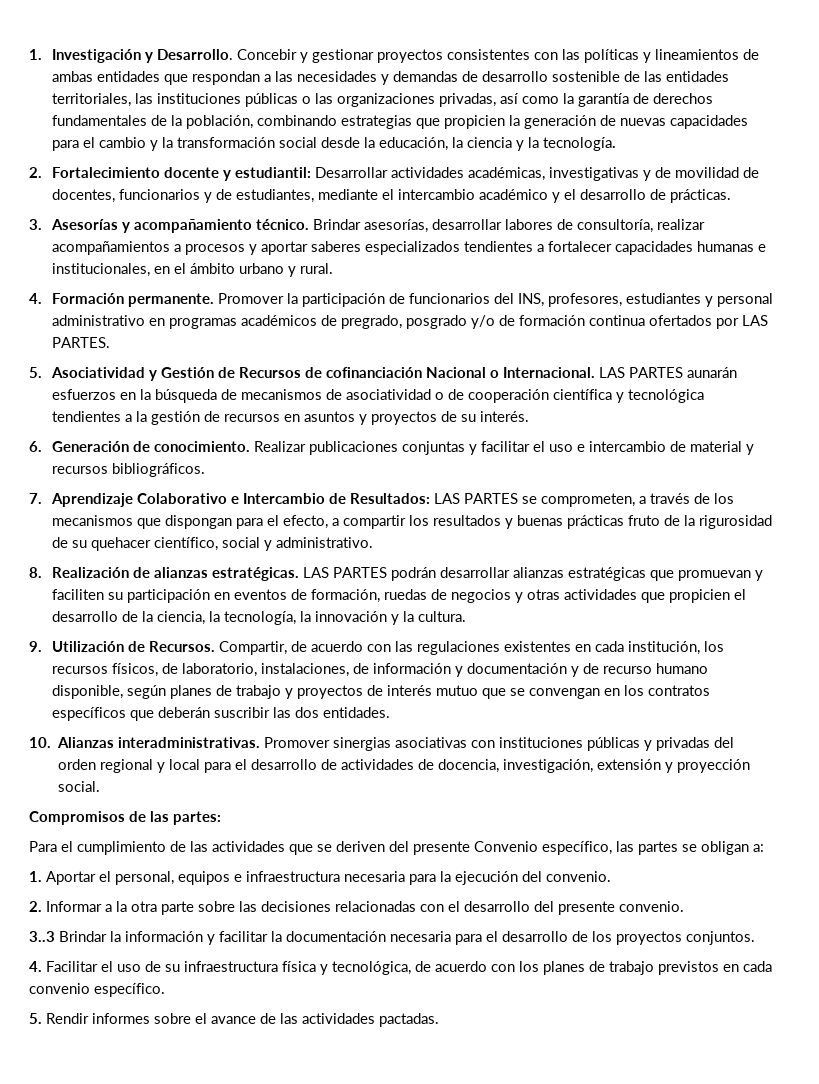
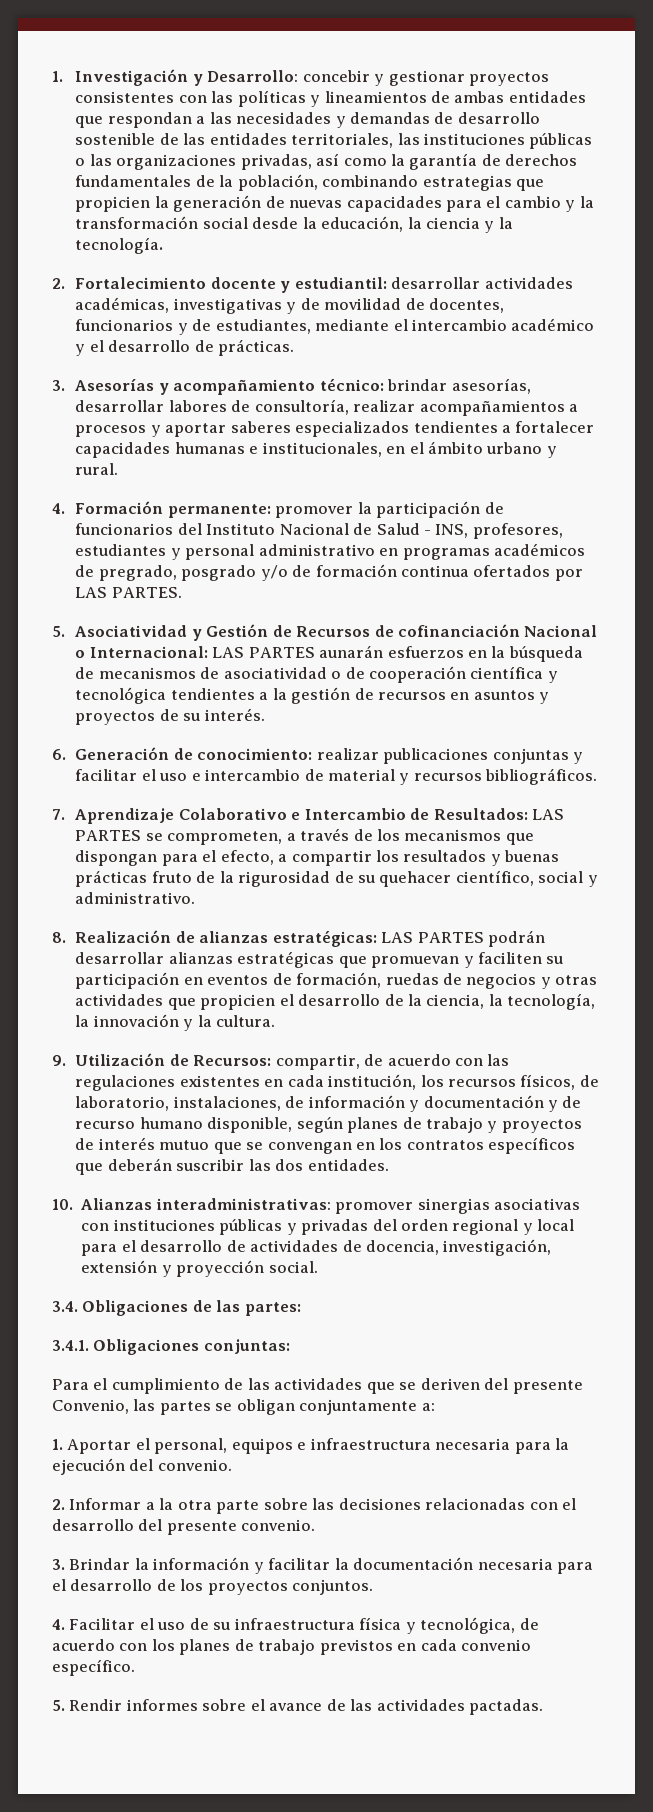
- 1. Investigación y Desarrollo. Concebir y gestionar proyectos consistentes con las políticas y lineamientos de ambas entidades que respondan a las necesidades y demandas de desarrollo sostenible de las entidades territoriales, las instituciones públicas o las organizaciones privadas, así como la garantía de derechos fundamentales de la población, combinando estrategias que propicien la generación de nuevas capacidades para el cambio y la transformación social desde la educación, la ciencia y la tecnología.
+ 1. Investigación y Desarrollo: concebir y gestionar proyectos consistentes con las políticas y lineamientos de ambas entidades que respondan a las necesidades y demandas de desarrollo sostenible de las entidades territoriales, las instituciones públicas o las organizaciones privadas, así como la garantía de derechos fundamentales de la población, combinando estrategias que propicien la generación de nuevas capacidades para el cambio y la transformación social desde la educación, la ciencia y la tecnología.
- 2. Fortalecimiento docente y estudiantil: Desarrollar actividades académicas, investigativas y de movilidad de docentes, funcionarios y de estudiantes, mediante el intercambio académico y el desarrollo de prácticas.
+ 2. Fortalecimiento docente y estudiantil: desarrollar actividades académicas, investigativas y de movilidad de docentes, funcionarios y de estudiantes, mediante el intercambio académico y el desarrollo de prácticas.
- 3. Asesorías y acompañamiento técnico. Brindar asesorías, desarrollar labores de consultoría, realizar acompañamientos a procesos y aportar saberes especializados tendientes a fortalecer capacidades humanas e institucionales, en el ámbito urbano y rural.
+ 3. Asesorías y acompañamiento técnico: brindar asesorías, desarrollar labores de consultoría, realizar acompañamientos a procesos y aportar saberes especializados tendientes a fortalecer capacidades humanas e institucionales, en el ámbito urbano y rural.
- 4. Formación permanente. Promover la participación de funcionarios del INS, profesores, estudiantes y personal administrativo en programas académicos de pregrado, posgrado y/o de formación continua ofertados por LAS PARTES.
+ 4. Formación permanente: promover la participación de funcionarios del Instituto Nacional de Salud - INS, profesores, estudiantes y personal administrativo en programas académicos de pregrado, posgrado y/o de formación continua ofertados por LAS PARTES.
- 5. Asociatividad y Gestión de Recursos de cofinanciación Nacional o Internacional. LAS PARTES aunarán esfuerzos en la búsqueda de mecanismos de asociatividad o de cooperación científica y tecnológica tendientes a la gestión de recursos en asuntos y proyectos de su interés.
+ 5. Asociatividad y Gestión de Recursos de cofinanciación Nacional o Internacional: LAS PARTES aunarán esfuerzos en la búsqueda de mecanismos de asociatividad o de cooperación científica y tecnológica tendientes a la gestión de recursos en asuntos y proyectos de su interés.
- 6. Generación de conocimiento. Realizar publicaciones conjuntas y facilitar el uso e intercambio de material y recursos bibliográficos.
+ 6. Generación de conocimiento: realizar publicaciones conjuntas y facilitar el uso e intercambio de material y recursos bibliográficos.
- 8. Realización de alianzas estratégicas. LAS PARTES podrán desarrollar alianzas estratégicas que promuevan y faciliten su participación en eventos de formación, ruedas de negocios y otras actividades que propicien el desarrollo de la ciencia, la tecnología, la innovación y la cultura.
+ 8. Realización de alianzas estratégicas: LAS PARTES podrán desarrollar alianzas estratégicas que promuevan y faciliten su participación en eventos de formación, ruedas de negocios y otras actividades que propicien el desarrollo de la ciencia, la tecnología, la innovación y la cultura.
- 9. Utilización de Recursos. Compartir, de acuerdo con las regulaciones existentes en cada institución, los recursos físicos, de laboratorio, instalaciones, de información y documentación y de recurso humano disponible, según planes de trabajo y proyectos de interés mutuo que se convengan en los contratos específicos que deberán suscribir las dos entidades.
+ 9. Utilización de Recursos: compartir, de acuerdo con las regulaciones existentes en cada institución, los recursos físicos, de laboratorio, instalaciones, de información y documentación y de recurso humano disponible, según planes de trabajo y proyectos de interés mutuo que se convengan en los contratos específicos que deberán suscribir las dos entidades.
- 10. Alianzas interadministrativas. Promover sinergias asociativas con instituciones públicas y privadas del orden regional y local para el desarrollo de actividades de docencia, investigación, extensión y proyección social.
+ 10. Alianzas interadministrativas: promover sinergias asociativas con instituciones públicas y privadas del orden regional y local para el desarrollo de actividades de docencia, investigación, extensión y proyección social.
- Compromisos de las partes:
+ 3.4. Obligaciones de las partes:
+ 3.4.1. Obligaciones conjuntas:
- Para el cumplimiento de las actividades que se deriven del presente Convenio específico, las partes se obligan a:
+ Para el cumplimiento de las actividades que se deriven del presente Convenio, las partes se obligan conjuntamente a:
- 3..3 Brindar la información y facilitar la documentación necesaria para el desarrollo de los proyectos conjuntos.
+ 3. Brindar la información y facilitar la documentación necesaria para el desarrollo de los proyectos conjuntos.

